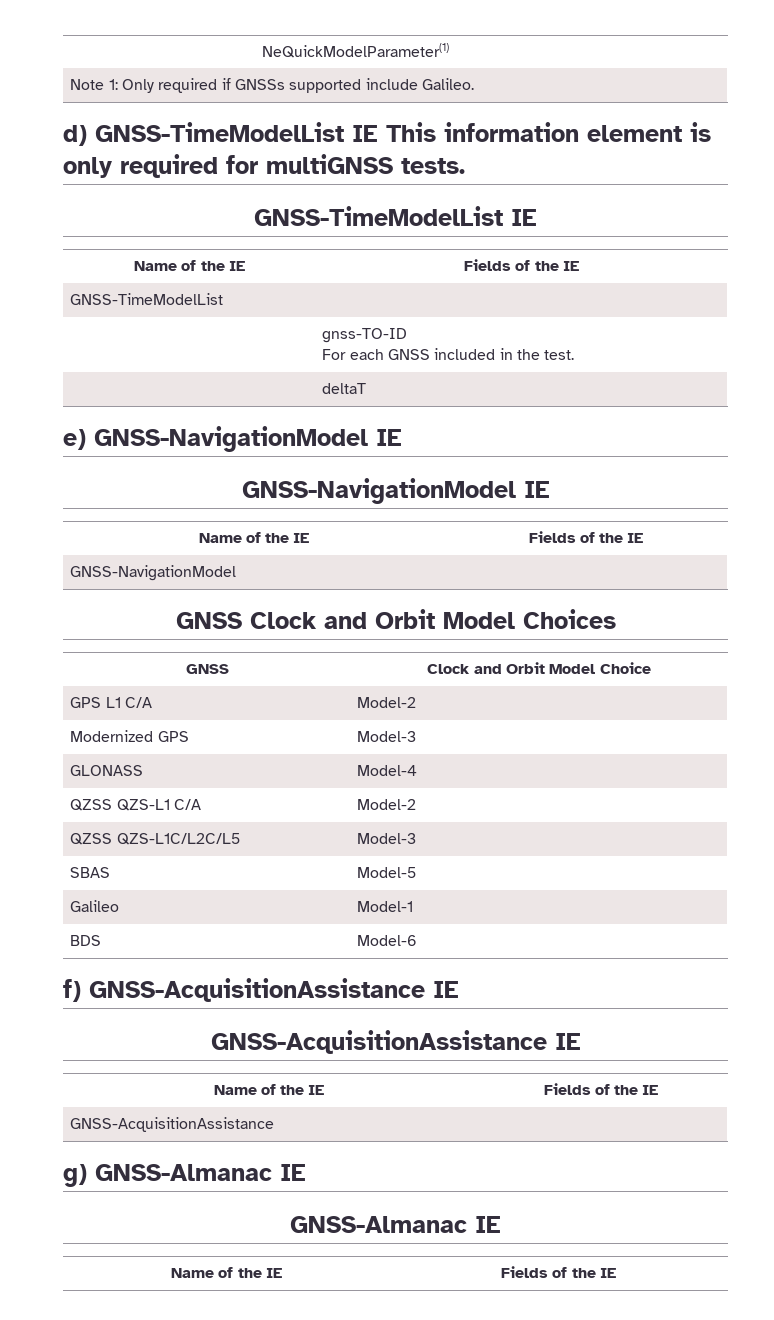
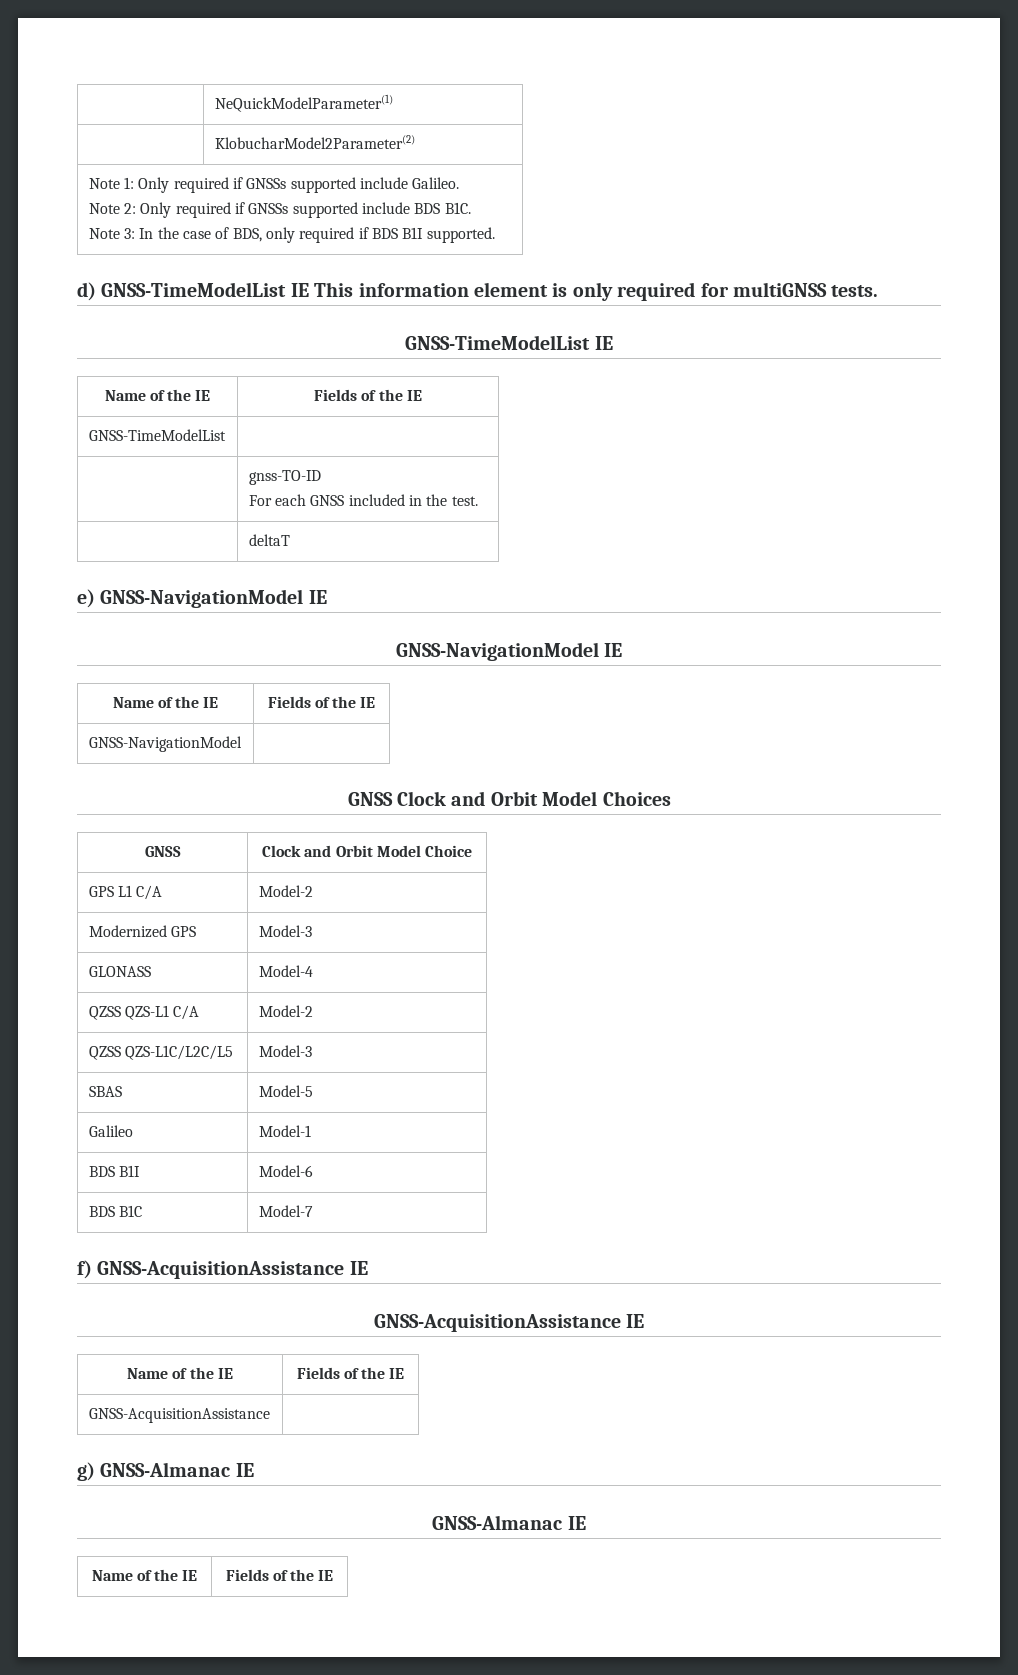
+ | KlobucharModel2Parameter(2)
  Note 1: Only required if GNSSs supported include Galileo.
+ Note 2: Only required if GNSSs supported include BDS B1C.
+ Note 3: In the case of BDS, only required if BDS B1I supported.
- BDS | Model-6
+ BDS B1I | Model-6
+ BDS B1C | Model-7

